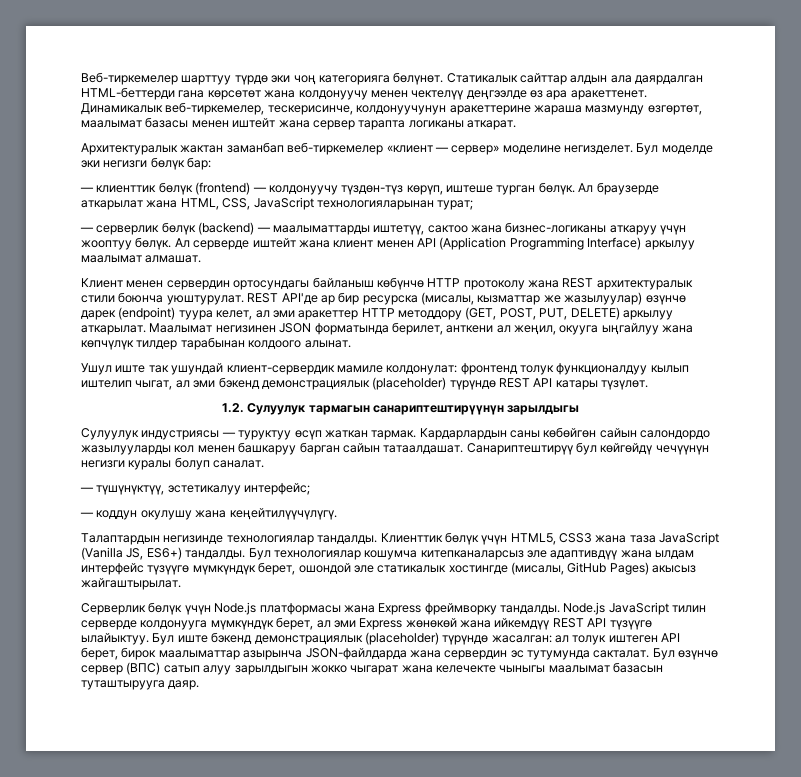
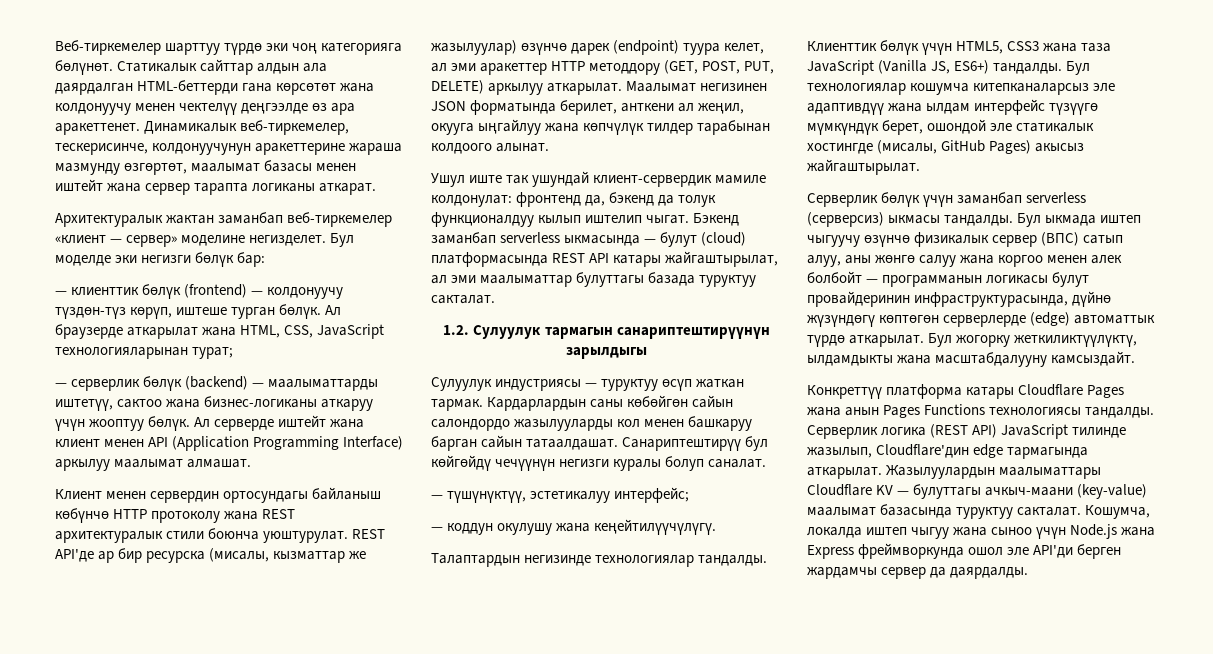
- Ушул иште так ушундай клиент-сервердик мамиле колдонулат: фронтенд толук функционалдуу кылып иштелип чыгат, ал эми бэкенд демонстрациялык (placeholder) түрүндө REST API катары түзүлөт.
+ Ушул иште так ушундай клиент-сервердик мамиле колдонулат: фронтенд да, бэкенд да толук функционалдуу кылып иштелип чыгат. Бэкенд заманбап serverless ыкмасында — булут (cloud) платформасында REST API катары жайгаштырылат, ал эми маалыматтар булуттагы базада туруктуу сакталат.
- Серверлик бөлүк үчүн Node.js платформасы жана Express фреймворку тандалды. Node.js JavaScript тилин серверде колдонууга мүмкүндүк берет, ал эми Express жөнөкөй жана ийкемдүү REST API түзүүгө ылайыктуу. Бул иште бэкенд демонстрациялык (placeholder) түрүндө жасалган: ал толук иштеген API берет, бирок маалыматтар азырынча JSON-файлдарда жана сервердин эс тутумунда сакталат. Бул өзүнчө сервер (ВПС) сатып алуу зарылдыгын жокко чыгарат жана келечекте чыныгы маалымат базасын туташтырууга даяр.
+ Серверлик бөлүк үчүн заманбап serverless (серверсиз) ыкмасы тандалды. Бул ыкмада иштеп чыгуучу өзүнчө физикалык сервер (ВПС) сатып алуу, аны жөнгө салуу жана коргоо менен алек болбойт — программанын логикасы булут провайдеринин инфраструктурасында, дүйнө жүзүндөгү көптөгөн серверлерде (edge) автоматтык түрдө аткарылат. Бул жогорку жеткиликтүүлүктү, ылдамдыкты жана масштабдалууну камсыздайт.
+ Конкреттүү платформа катары Cloudflare Pages жана анын Pages Functions технологиясы тандалды. Серверлик логика (REST API) JavaScript тилинде жазылып, Cloudflare'дин edge тармагында аткарылат. Жазылуулардын маалыматтары Cloudflare KV — булуттагы ачкыч-маани (key-value) маалымат базасында туруктуу сакталат. Кошумча, локалда иштеп чыгуу жана сыноо үчүн Node.js жана Express фреймворкунда ошол эле API'ди берген жардамчы сервер да даярдалды.

